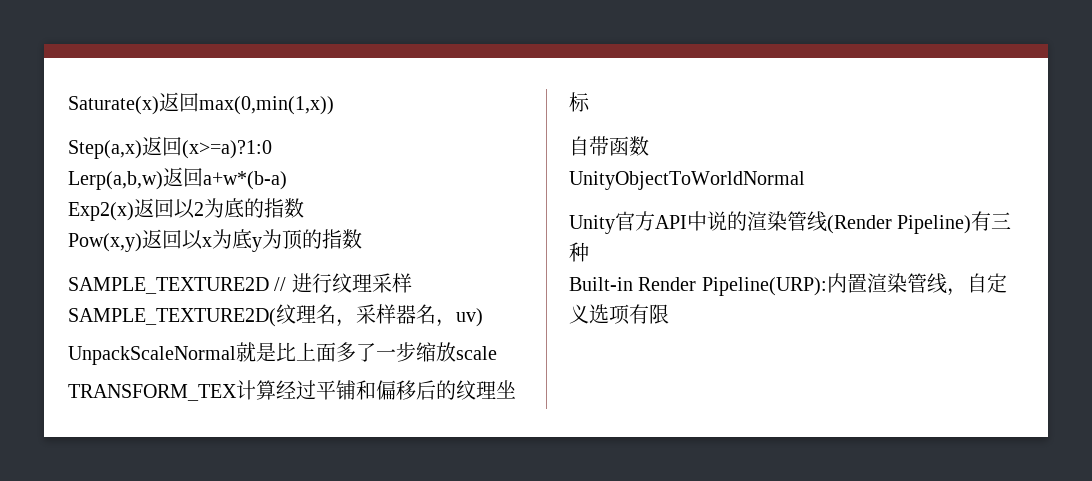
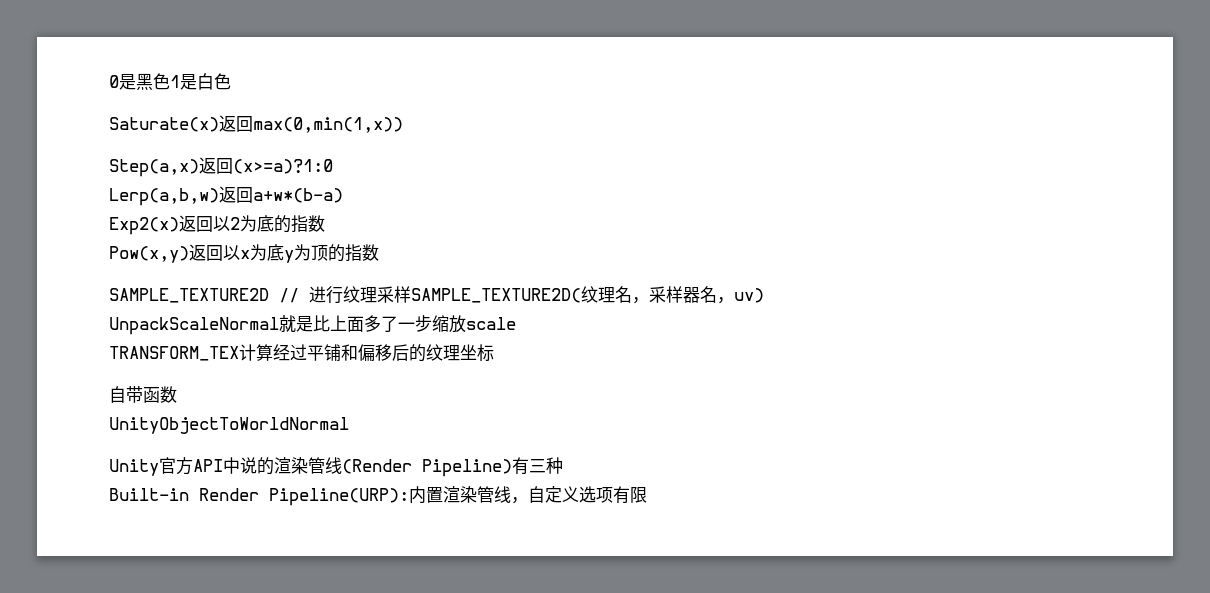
+ 0是黑色1是白色

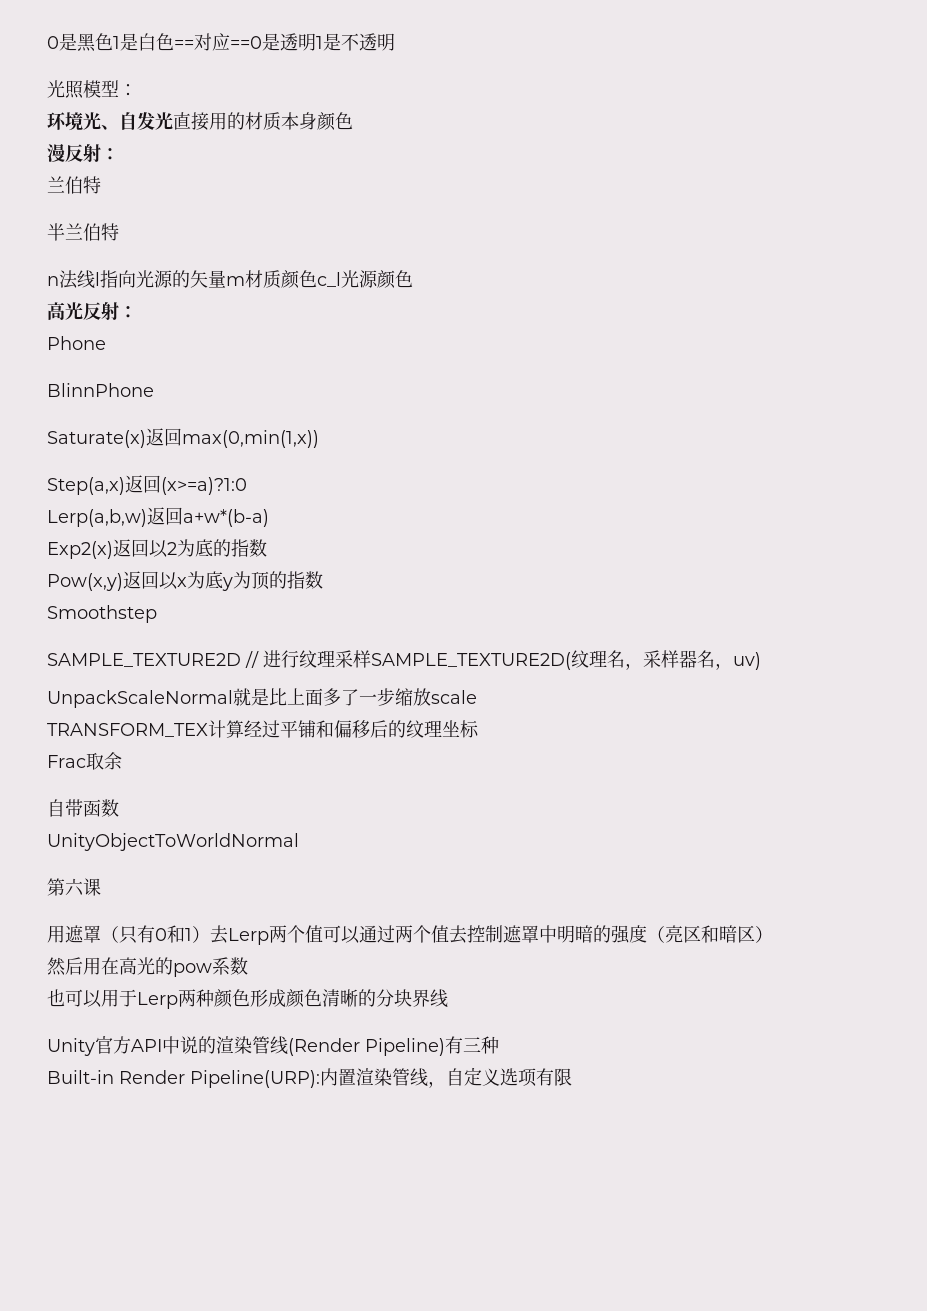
- 0是黑色1是白色
+ 0是黑色1是白色==对应==0是透明1是不透明
+ 光照模型：
+ 环境光、自发光直接用的材质本身颜色
+ 漫反射：
+ 兰伯特
+ 半兰伯特
+ n法线l指向光源的矢量m材质颜色c_l光源颜色
+ 高光反射：
+ Phone
+ BlinnPhone
+ Smoothstep
+ Frac取余
+ 第六课
+ 用遮罩（只有0和1）去Lerp两个值可以通过两个值去控制遮罩中明暗的强度（亮区和暗区）
+ 然后用在高光的pow系数
+ 也可以用于Lerp两种颜色形成颜色清晰的分块界线

